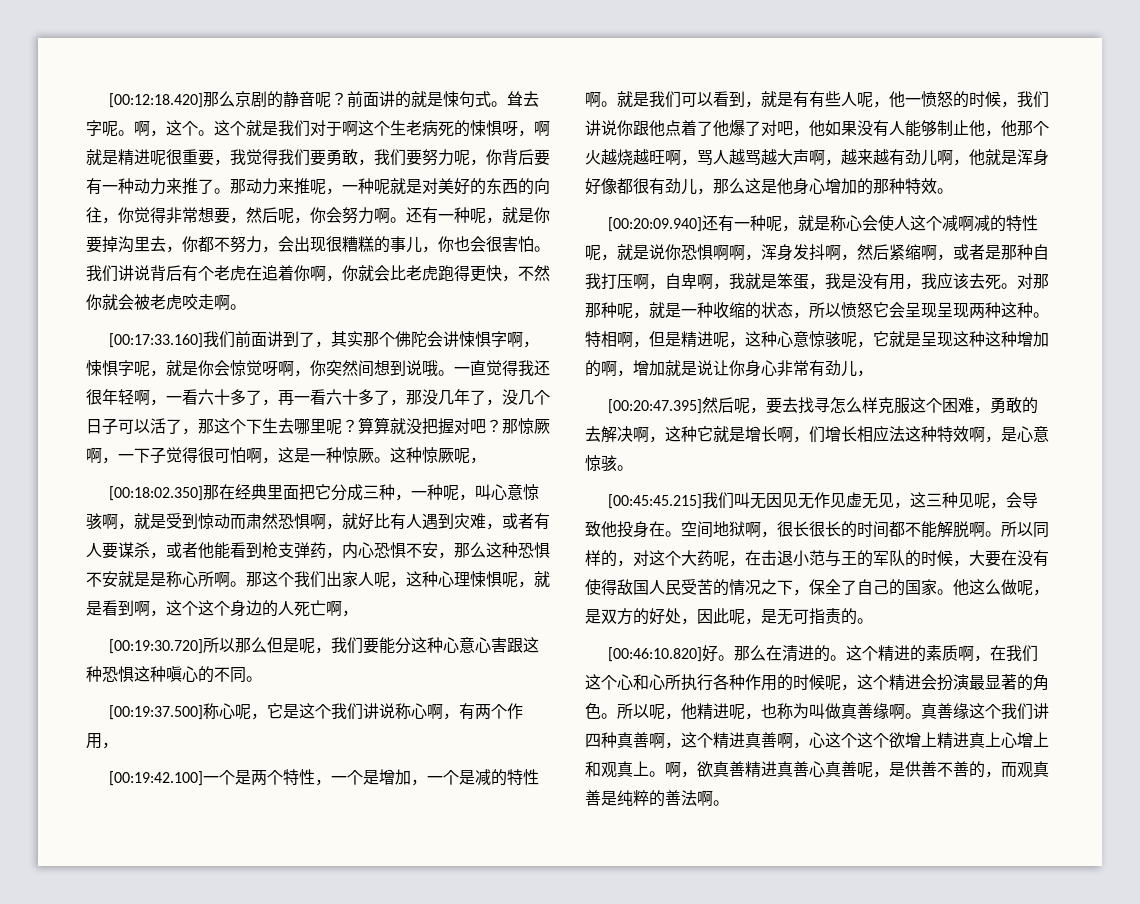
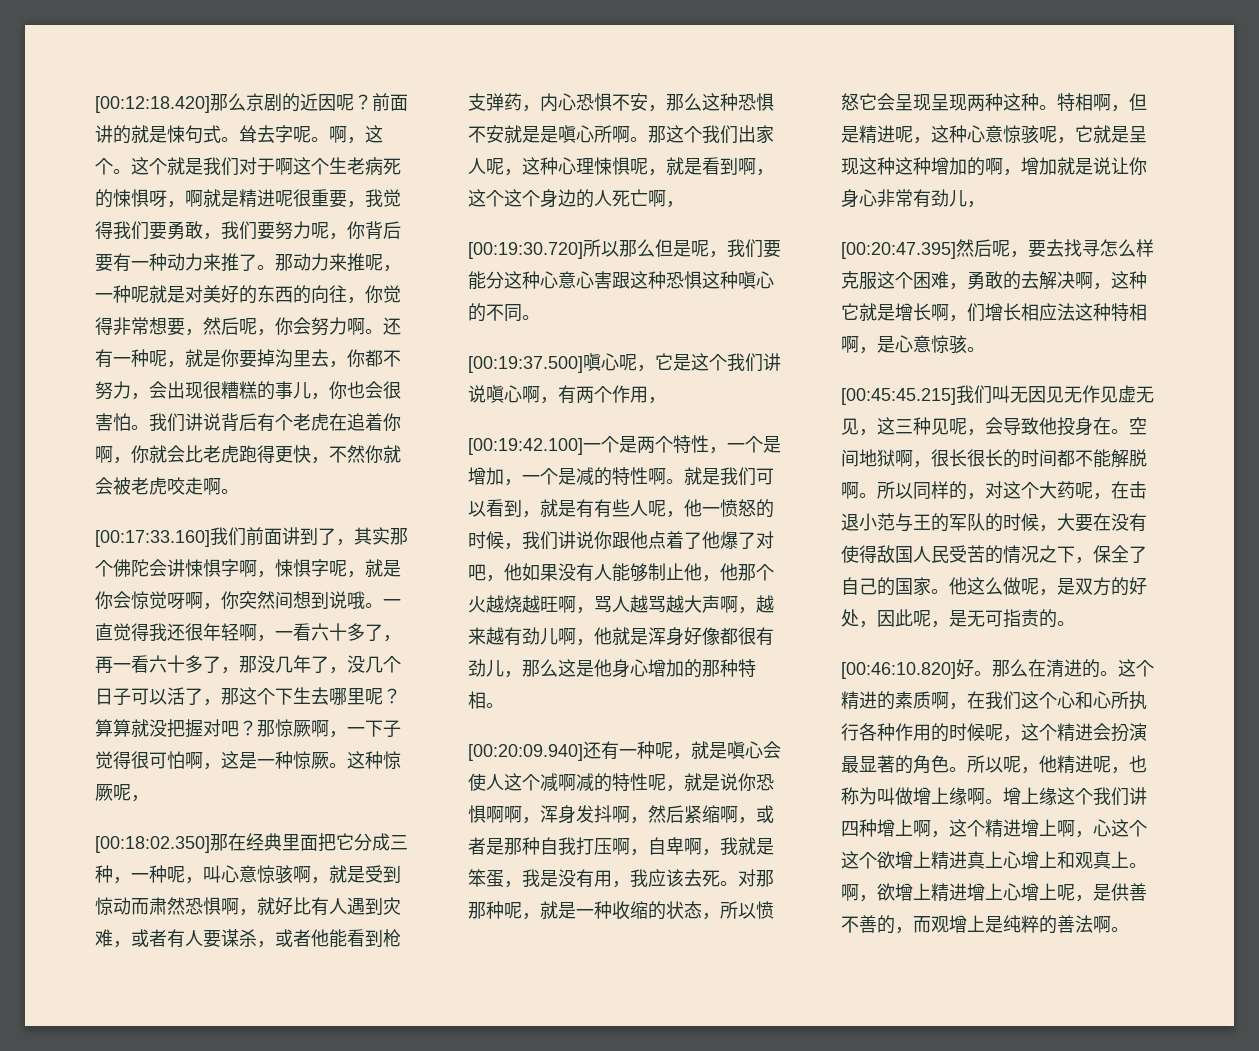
- [00:12:18.420]那么京剧的静音呢？
+ [00:12:18.420]那么京剧的近因呢？
- [00:18:02.350]那在经典里面把它分成三种，一种呢，叫心意惊骇啊，就是受到惊动而肃然恐惧啊，就好比有人遇到灾难，或者有人要谋杀，或者他能看到枪支弹药，内心恐惧不安，那么这种恐惧不安就是是称心所啊。
+ [00:18:02.350]那在经典里面把它分成三种，一种呢，叫心意惊骇啊，就是受到惊动而肃然恐惧啊，就好比有人遇到灾难，或者有人要谋杀，或者他能看到枪支弹药，内心恐惧不安，那么这种恐惧不安就是是嗔心所啊。
- [00:19:37.500]称心呢，它是这个我们讲说称心啊，有两个作用，
+ [00:19:37.500]嗔心呢，它是这个我们讲说嗔心啊，有两个作用，
- 就是我们可以看到，就是有有些人呢，他一愤怒的时候，我们讲说你跟他点着了他爆了对吧，他如果没有人能够制止他，他那个火越烧越旺啊，骂人越骂越大声啊，越来越有劲儿啊，他就是浑身好像都很有劲儿，那么这是他身心增加的那种特效。
+ 就是我们可以看到，就是有有些人呢，他一愤怒的时候，我们讲说你跟他点着了他爆了对吧，他如果没有人能够制止他，他那个火越烧越旺啊，骂人越骂越大声啊，越来越有劲儿啊，他就是浑身好像都很有劲儿，那么这是他身心增加的那种特相。
- [00:20:09.940]还有一种呢，就是称心会使人这个减啊减的特性呢，就是说你恐惧啊啊，浑身发抖啊，然后紧缩啊，或者是那种自我打压啊，自卑啊，我就是笨蛋，我是没有用，我应该去死。
+ [00:20:09.940]还有一种呢，就是嗔心会使人这个减啊减的特性呢，就是说你恐惧啊啊，浑身发抖啊，然后紧缩啊，或者是那种自我打压啊，自卑啊，我就是笨蛋，我是没有用，我应该去死。
- [00:20:47.395]然后呢，要去找寻怎么样克服这个困难，勇敢的去解决啊，这种它就是增长啊，们增长相应法这种特效啊，是心意惊骇。
+ [00:20:47.395]然后呢，要去找寻怎么样克服这个困难，勇敢的去解决啊，这种它就是增长啊，们增长相应法这种特相啊，是心意惊骇。
- 所以呢，他精进呢，也称为叫做真善缘啊。真善缘这个我们讲四种真善啊，这个精进真善啊，心这个这个欲增上精进真上心增上和观真上。
+ 所以呢，他精进呢，也称为叫做增上缘啊。增上缘这个我们讲四种增上啊，这个精进增上啊，心这个这个欲增上精进真上心增上和观真上。
- 啊，欲真善精进真善心真善呢，是供善不善的，而观真善是纯粹的善法啊。
+ 啊，欲增上精进增上心增上呢，是供善不善的，而观增上是纯粹的善法啊。

